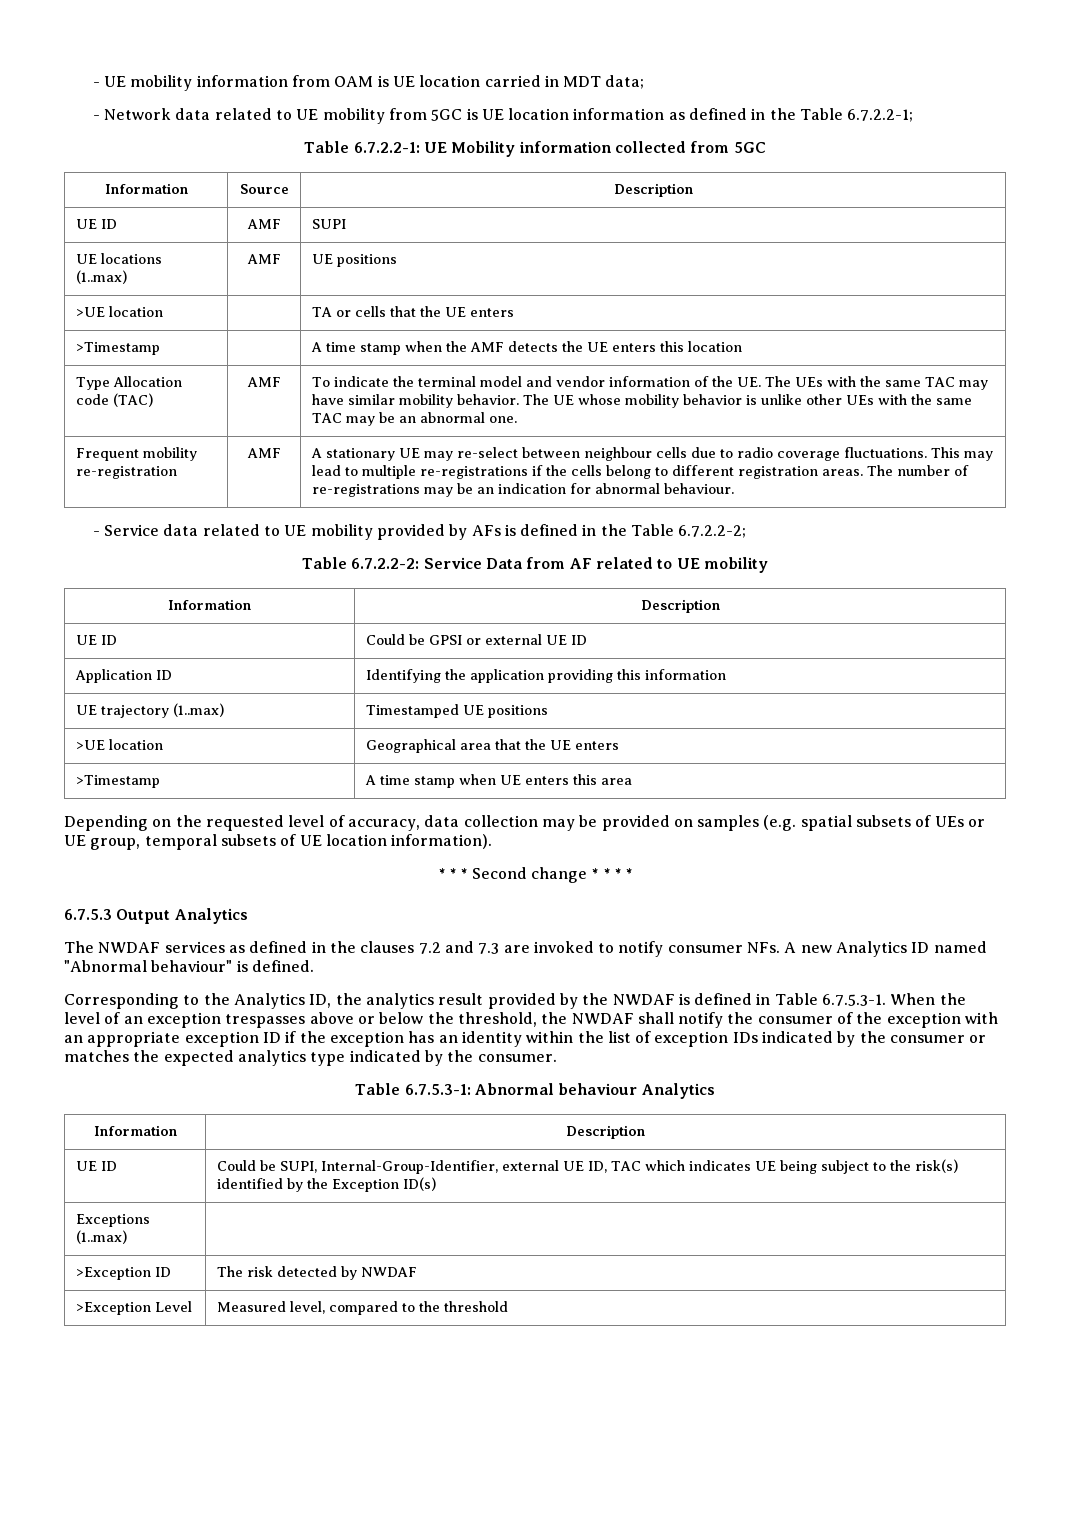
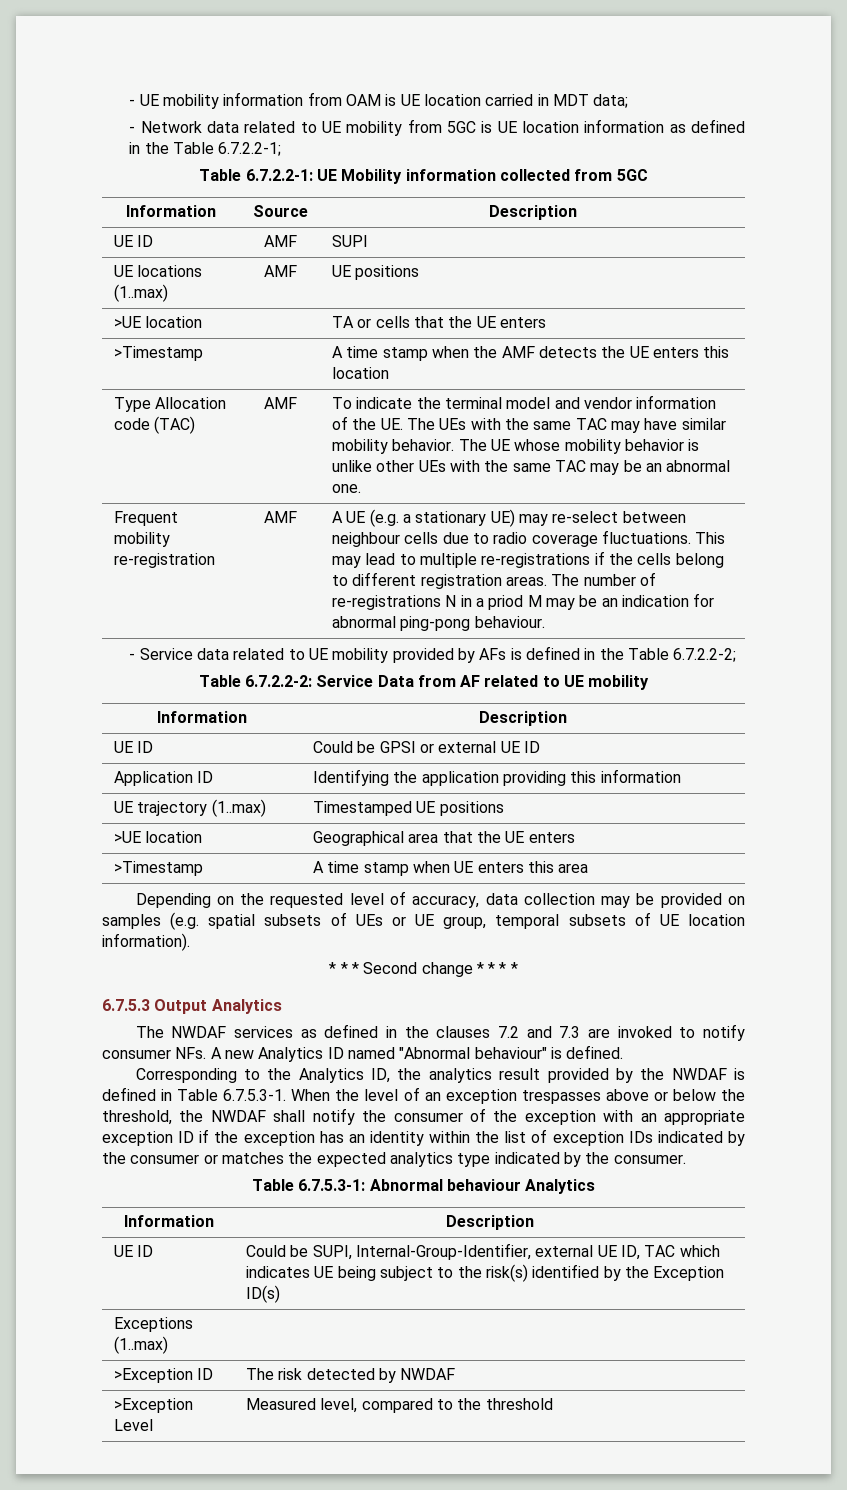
- A stationary UE may re-select between neighbour cells due to radio coverage fluctuations.
+ A UE (e.g. a stationary UE) may re-select between neighbour cells due to radio coverage fluctuations.
- The number of re-registrations may be an indication for abnormal behaviour.
+ The number of re-registrations N in a priod M may be an indication for abnormal ping-pong behaviour.

